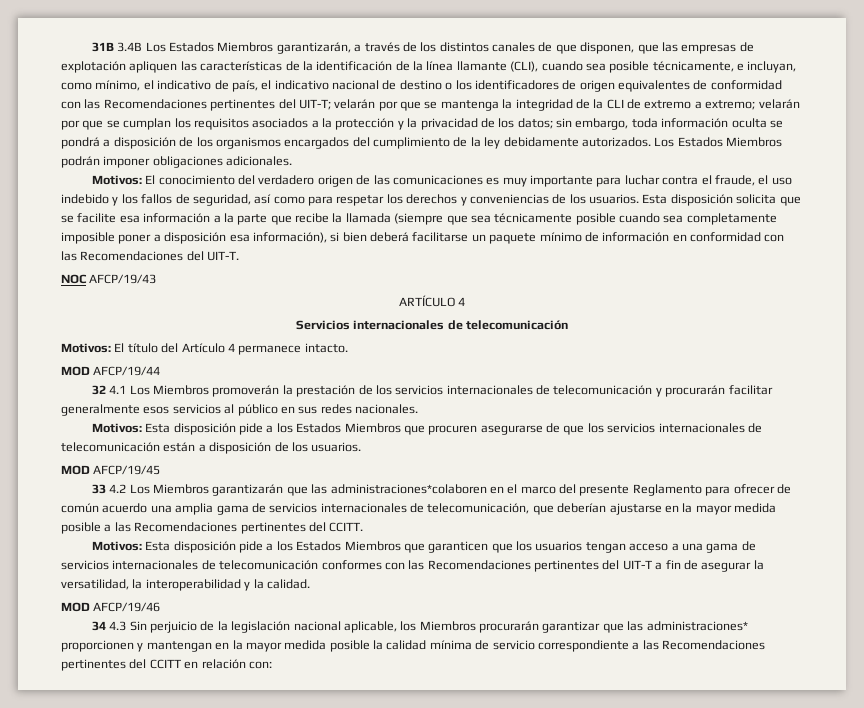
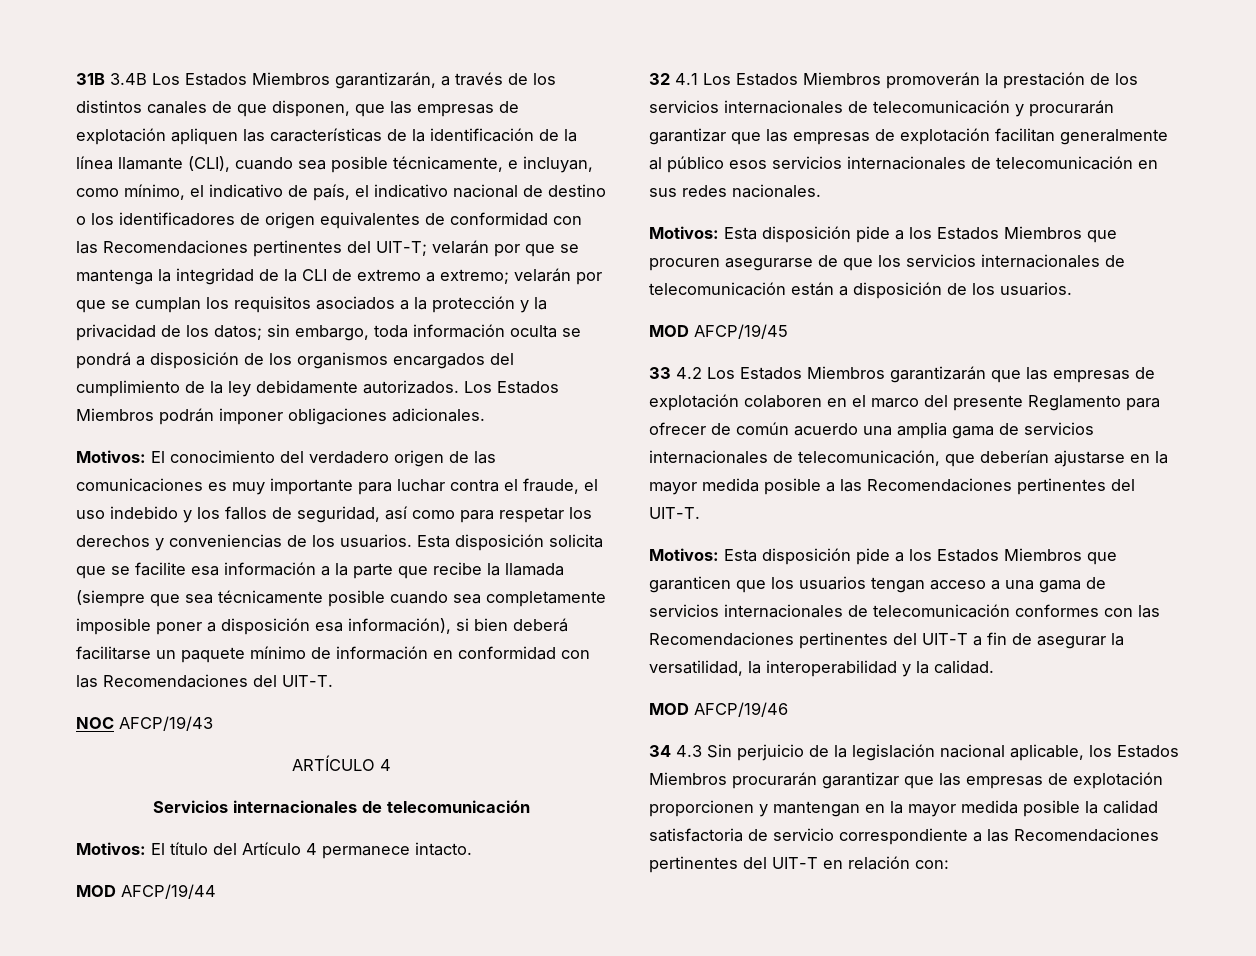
- 32 4.1 Los Miembros promoverán la prestación de los servicios internacionales de telecomunicación y procurarán facilitar generalmente esos servicios al público en sus redes nacionales.
+ 32 4.1 Los Estados Miembros promoverán la prestación de los servicios internacionales de telecomunicación y procurarán garantizar que las empresas de explotación facilitan generalmente al público esos servicios internacionales de telecomunicación en sus redes nacionales.
- 33 4.2 Los Miembros garantizarán que las administraciones*colaboren en el marco del presente Reglamento para ofrecer de común acuerdo una amplia gama de servicios internacionales de telecomunicación, que deberían ajustarse en la mayor medida posible a las Recomendaciones pertinentes del CCITT.
+ 33 4.2 Los Estados Miembros garantizarán que las empresas de explotación colaboren en el marco del presente Reglamento para ofrecer de común acuerdo una amplia gama de servicios internacionales de telecomunicación, que deberían ajustarse en la mayor medida posible a las Recomendaciones pertinentes del UIT-T.
- 34 4.3 Sin perjuicio de la legislación nacional aplicable, los Miembros procurarán garantizar que las administraciones* proporcionen y mantengan en la mayor medida posible la calidad mínima de servicio correspondiente a las Recomendaciones pertinentes del CCITT en relación con:
+ 34 4.3 Sin perjuicio de la legislación nacional aplicable, los Estados Miembros procurarán garantizar que las empresas de explotación proporcionen y mantengan en la mayor medida posible la calidad satisfactoria de servicio correspondiente a las Recomendaciones pertinentes del UIT-T en relación con:

